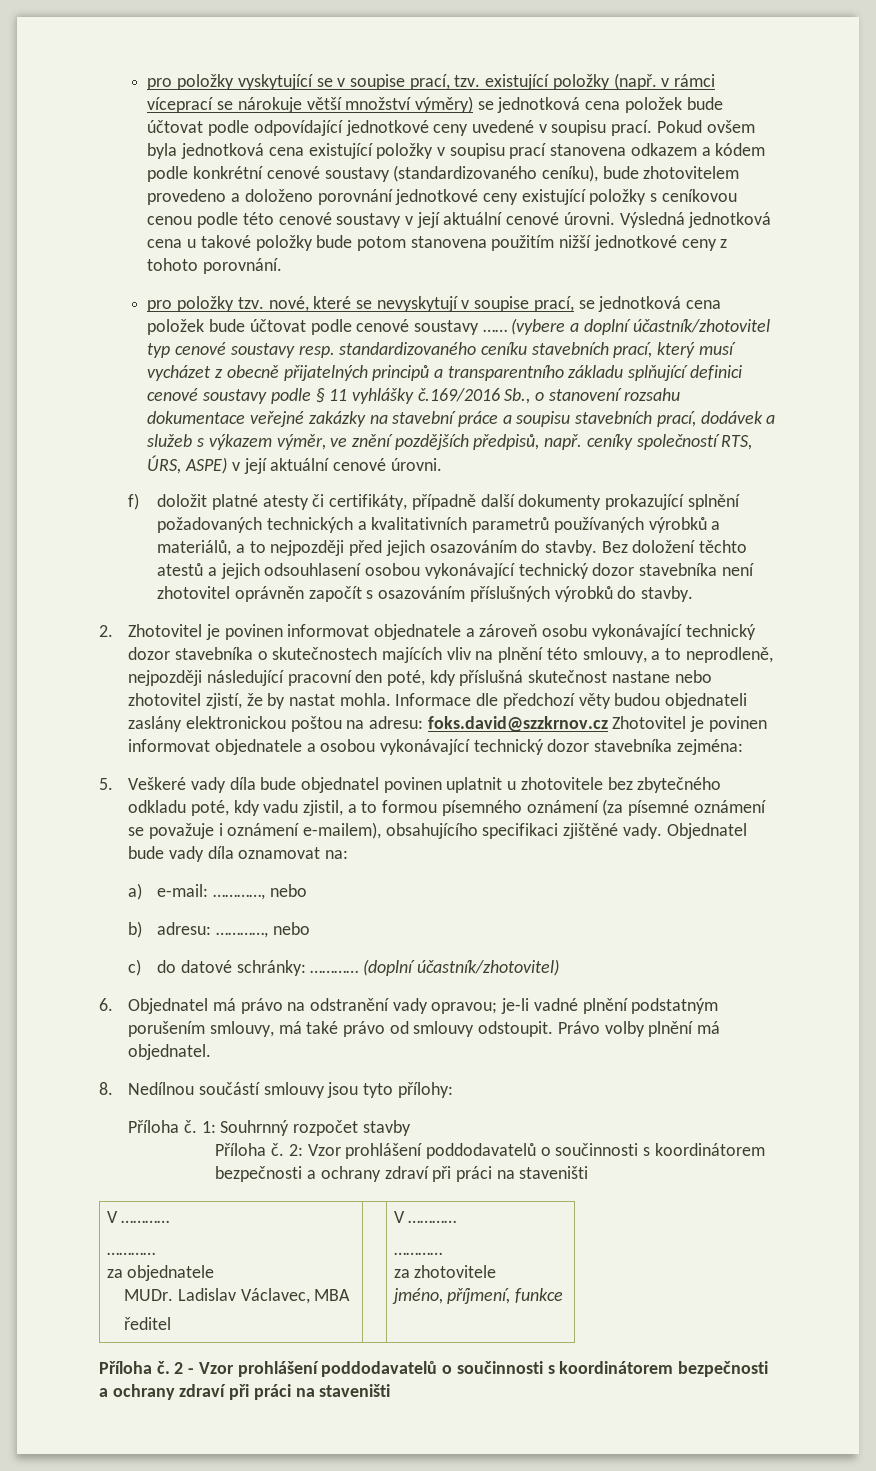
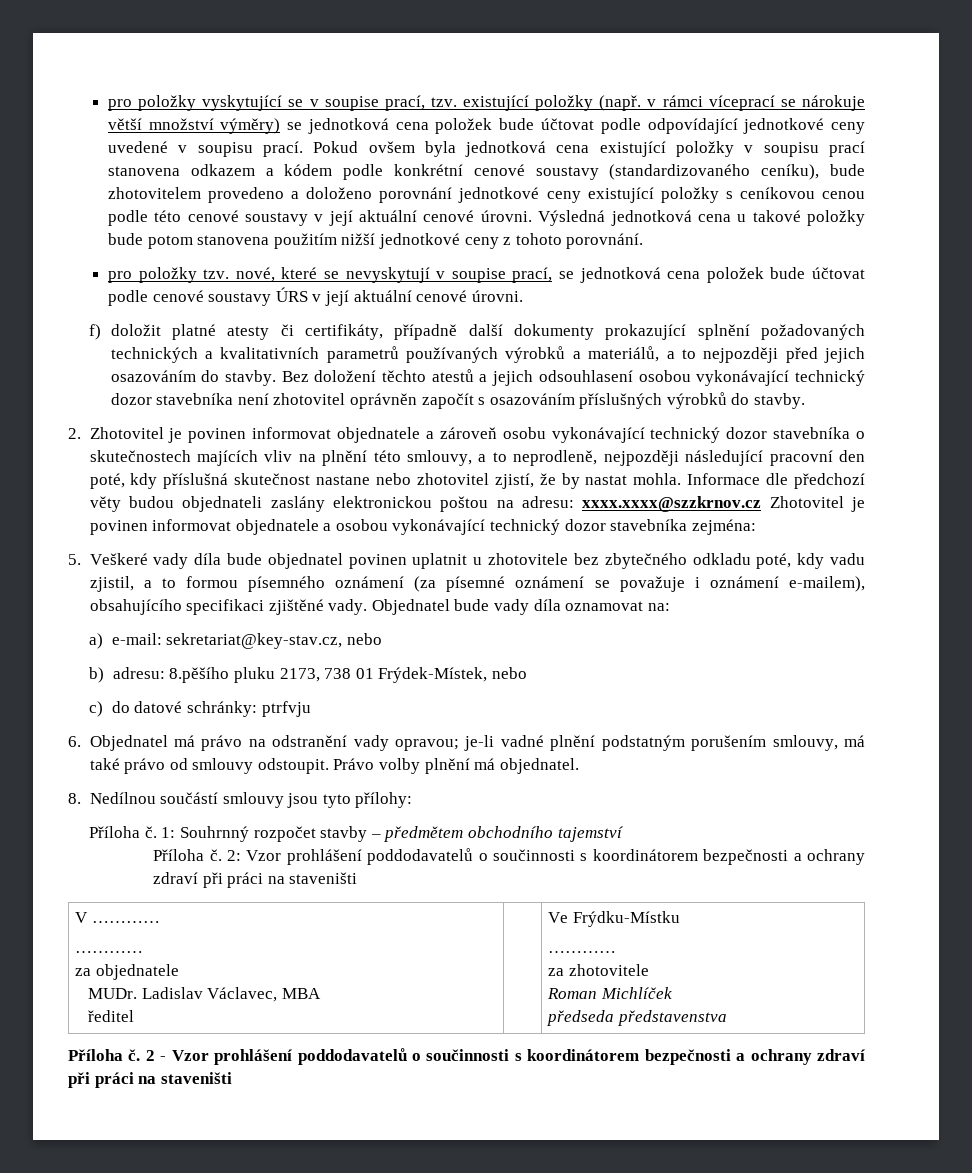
- pro položky tzv. nové, které se nevyskytují v soupise prací, se jednotková cena položek bude účtovat podle cenové soustavy …… (vybere a doplní účastník/zhotovitel typ cenové soustavy resp. standardizovaného ceníku stavebních prací, který musí vycházet z obecně přijatelných principů a transparentního základu splňující definici cenové soustavy podle § 11 vyhlášky č.169/2016 Sb., o stanovení rozsahu dokumentace veřejné zakázky na stavební práce a soupisu stavebních prací, dodávek a služeb s výkazem výměr, ve znění pozdějších předpisů, např. ceníky společností RTS, ÚRS, ASPE) v její aktuální cenové úrovni.
+ pro položky tzv. nové, které se nevyskytují v soupise prací, se jednotková cena položek bude účtovat podle cenové soustavy ÚRS v její aktuální cenové úrovni.
- Informace dle předchozí věty budou objednateli zaslány elektronickou poštou na adresu: foks.david@szzkrnov.cz Zhotovitel je povinen informovat objednatele a osobou vykonávající technický dozor stavebníka zejména:
+ Informace dle předchozí věty budou objednateli zaslány elektronickou poštou na adresu: xxxx.xxxx@szzkrnov.cz Zhotovitel je povinen informovat objednatele a osobou vykonávající technický dozor stavebníka zejména:
- a) e-mail: …………, nebo
+ a) e-mail: sekretariat@key-stav.cz, nebo
- b) adresu: …………, nebo
+ b) adresu: 8.pěšího pluku 2173, 738 01 Frýdek-Místek, nebo
- c) do datové schránky: ………… (doplní účastník/zhotovitel)
+ c) do datové schránky: ptrfvju
- 1: Souhrnný rozpočet stavby
+ 1: Souhrnný rozpočet stavby – předmětem obchodního tajemství
  2: Vzor prohlášení poddodavatelů o součinnosti s koordinátorem bezpečnosti a ochrany zdraví při práci na staveništi
  V …………
  …………
  za objednatele
  MUDr. Ladislav Václavec, MBA
- ředitel | | V …………
+ ředitel | | Ve Frýdku-Místku
  …………
  za zhotovitele
- jméno, příjmení, funkce
+ Roman Michlíček
+ předseda představenstva

